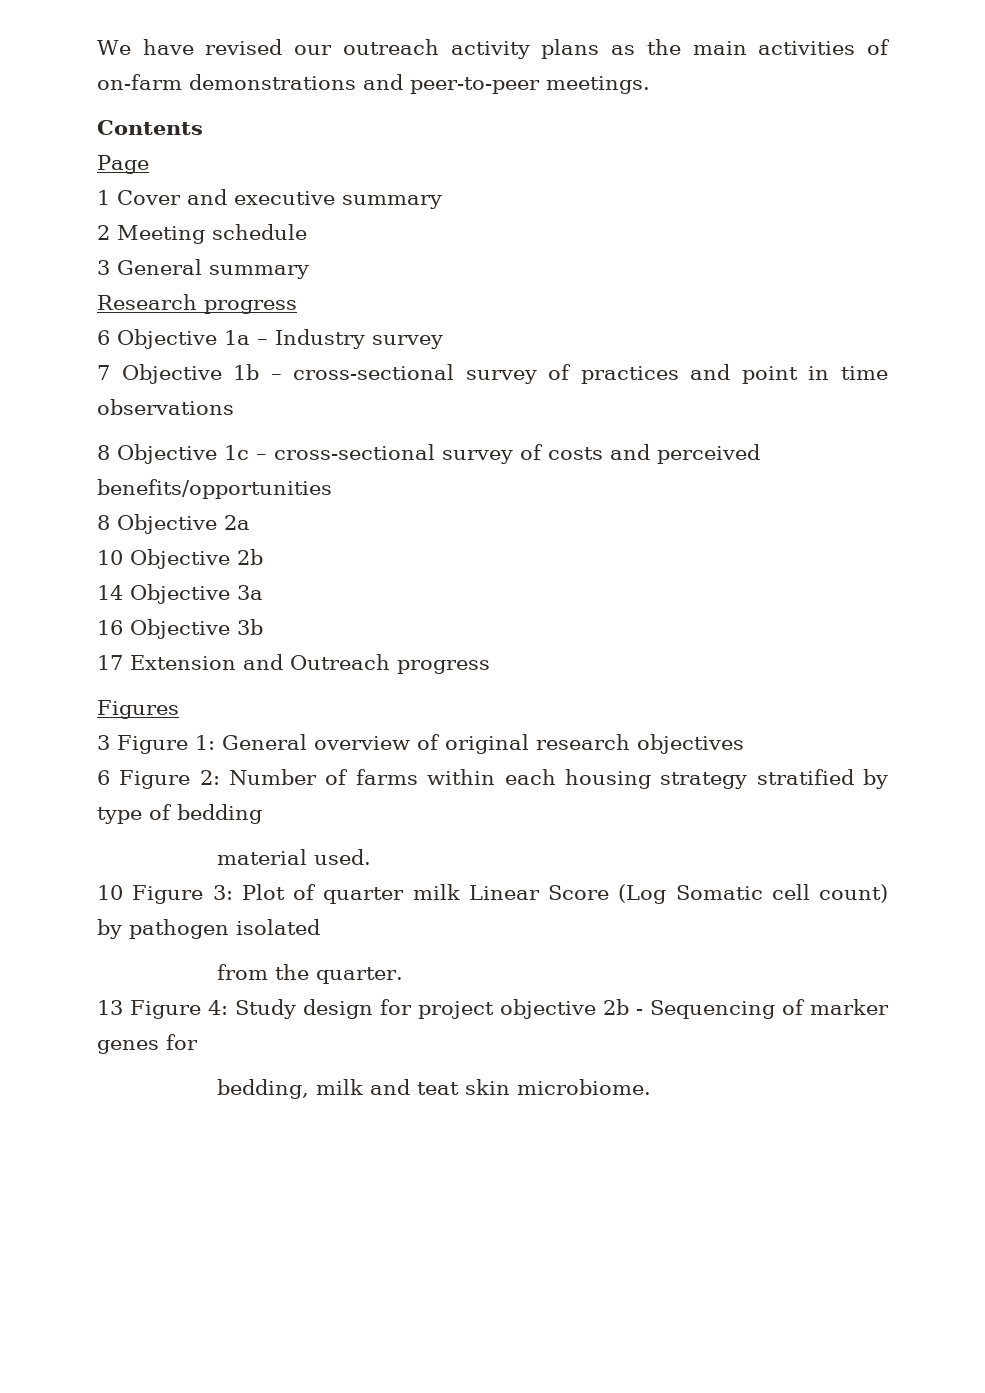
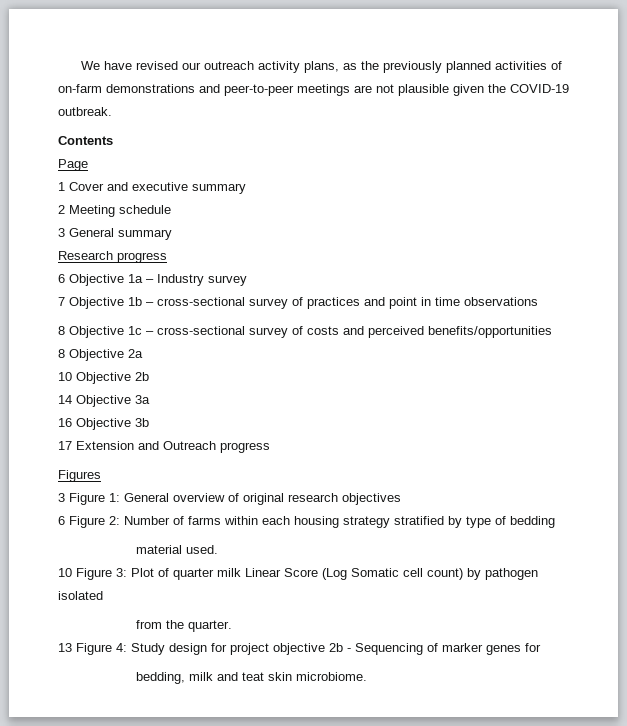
- We have revised our outreach activity plans as the main activities of on-farm demonstrations and peer-to-peer meetings.
+ We have revised our outreach activity plans, as the previously planned activities of on-farm demonstrations and peer-to-peer meetings are not plausible given the COVID-19 outbreak.

